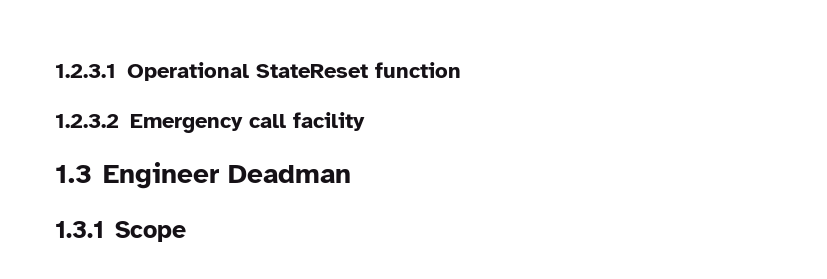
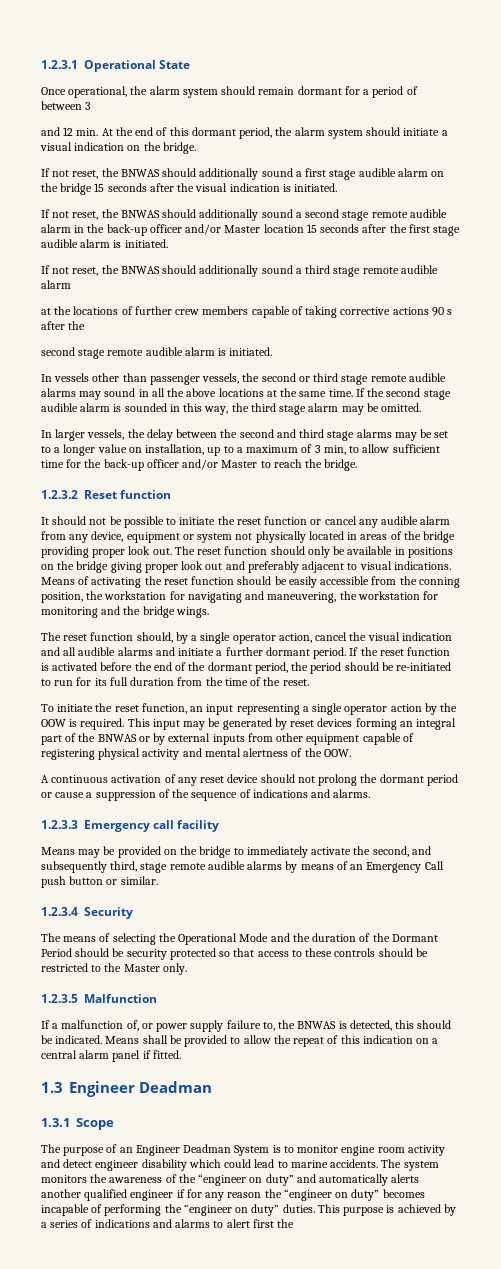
- 1.2.3.1 Operational StateReset function
- 1.2.3.2 Emergency call facility
+ 1.2.3.1 Operational State
+ Once operational, the alarm system should remain dormant for a period of between 3
+ and 12 min. At the end of this dormant period, the alarm system should initiate a visual indication on the bridge.
+ If not reset, the BNWAS should additionally sound a first stage audible alarm on the bridge 15 seconds after the visual indication is initiated.
+ If not reset, the BNWAS should additionally sound a second stage remote audible alarm in the back-up officer and/or Master location 15 seconds after the first stage audible alarm is initiated.
+ If not reset, the BNWAS should additionally sound a third stage remote audible alarm
+ at the locations of further crew members capable of taking corrective actions 90 s after the
+ second stage remote audible alarm is initiated.
+ In vessels other than passenger vessels, the second or third stage remote audible alarms may sound in all the above locations at the same time. If the second stage audible alarm is sounded in this way, the third stage alarm may be omitted.
+ In larger vessels, the delay between the second and third stage alarms may be set to a longer value on installation, up to a maximum of 3 min, to allow sufficient time for the back-up officer and/or Master to reach the bridge.
+ 1.2.3.2 Reset function
+ It should not be possible to initiate the reset function or cancel any audible alarm from any device, equipment or system not physically located in areas of the bridge providing proper look out. The reset function should only be available in positions on the bridge giving proper look out and preferably adjacent to visual indications. Means of activating the reset function should be easily accessible from the conning position, the workstation for navigating and maneuvering, the workstation for monitoring and the bridge wings.
+ The reset function should, by a single operator action, cancel the visual indication and all audible alarms and initiate a further dormant period. If the reset function is activated before the end of the dormant period, the period should be re-initiated to run for its full duration from the time of the reset.
+ To initiate the reset function, an input representing a single operator action by the OOW is required. This input may be generated by reset devices forming an integral part of the BNWAS or by external inputs from other equipment capable of registering physical activity and mental alertness of the OOW.
+ A continuous activation of any reset device should not prolong the dormant period or cause a suppression of the sequence of indications and alarms.
+ 1.2.3.3 Emergency call facility
+ Means may be provided on the bridge to immediately activate the second, and subsequently third, stage remote audible alarms by means of an Emergency Call push button or similar.
+ 1.2.3.4 Security
+ The means of selecting the Operational Mode and the duration of the Dormant Period should be security protected so that access to these controls should be restricted to the Master only.
+ 1.2.3.5 Malfunction
+ If a malfunction of, or power supply failure to, the BNWAS is detected, this should be indicated. Means shall be provided to allow the repeat of this indication on a central alarm panel if fitted.
+ The purpose of an Engineer Deadman System is to monitor engine room activity and detect engineer disability which could lead to marine accidents. The system monitors the awareness of the “engineer on duty” and automatically alerts another qualified engineer if for any reason the “engineer on duty” becomes incapable of performing the “engineer on duty” duties. This purpose is achieved by a series of indications and alarms to alert first the

